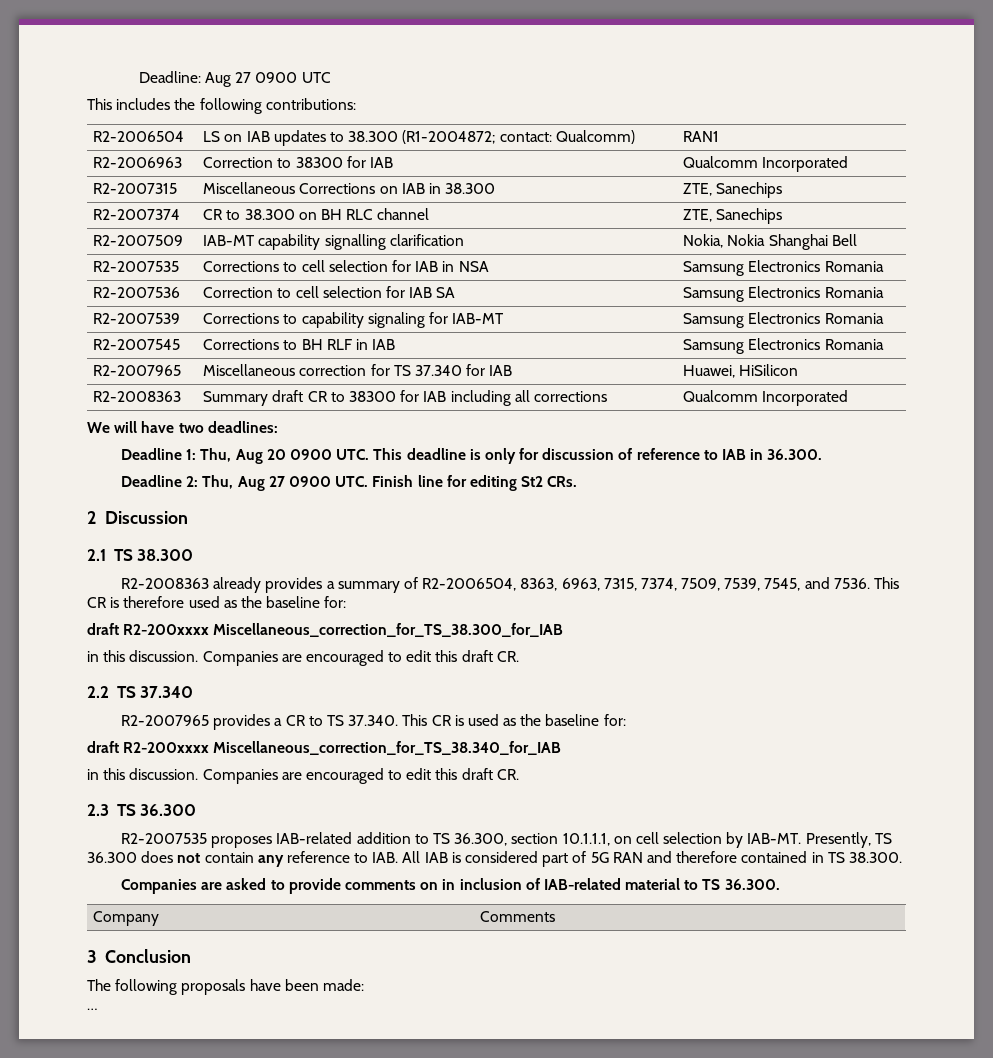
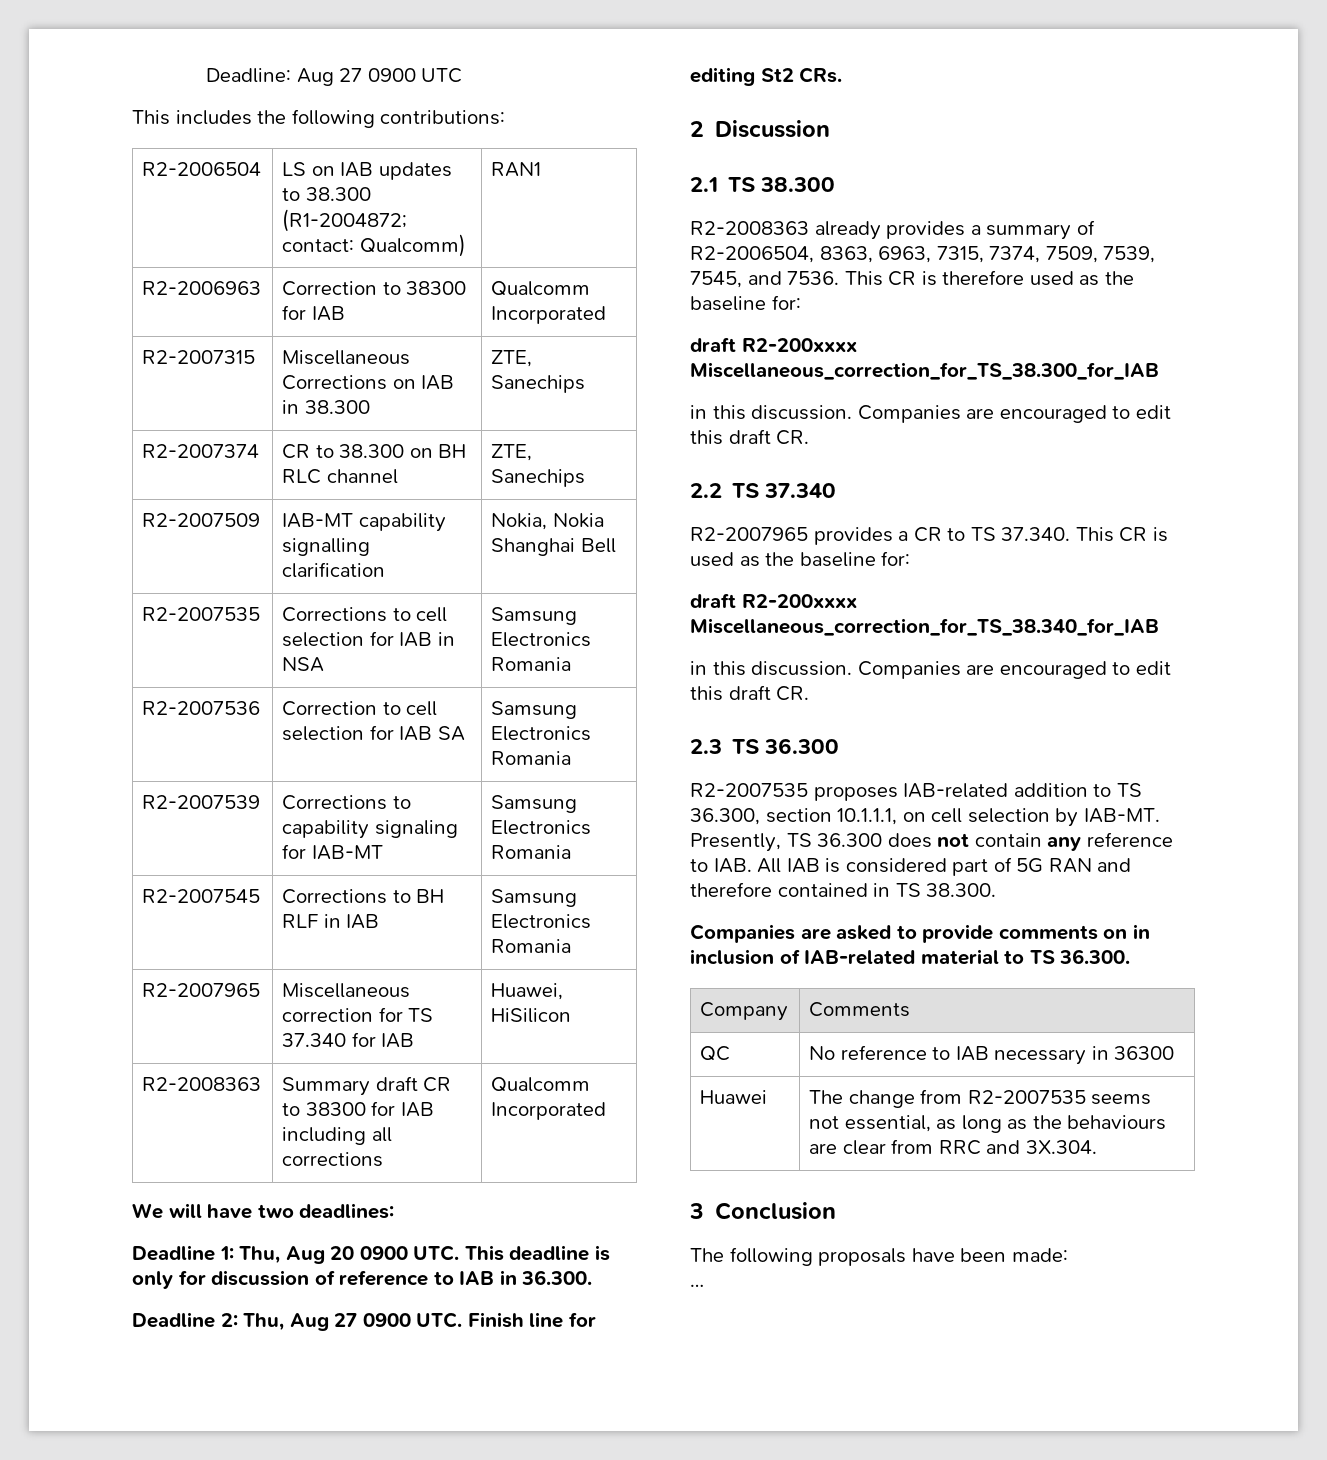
+ QC | No reference to IAB necessary in 36300
+ Huawei | The change from R2-2007535 seems not essential, as long as the behaviours are clear from RRC and 3X.304.

